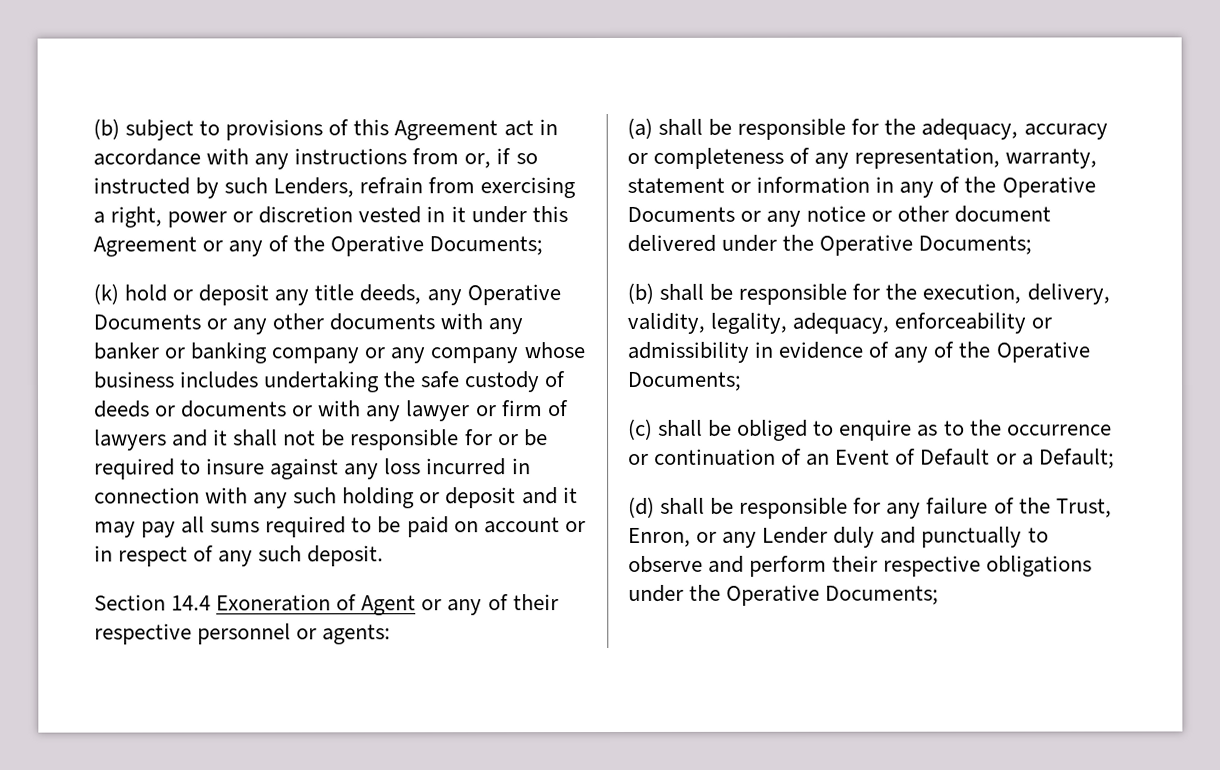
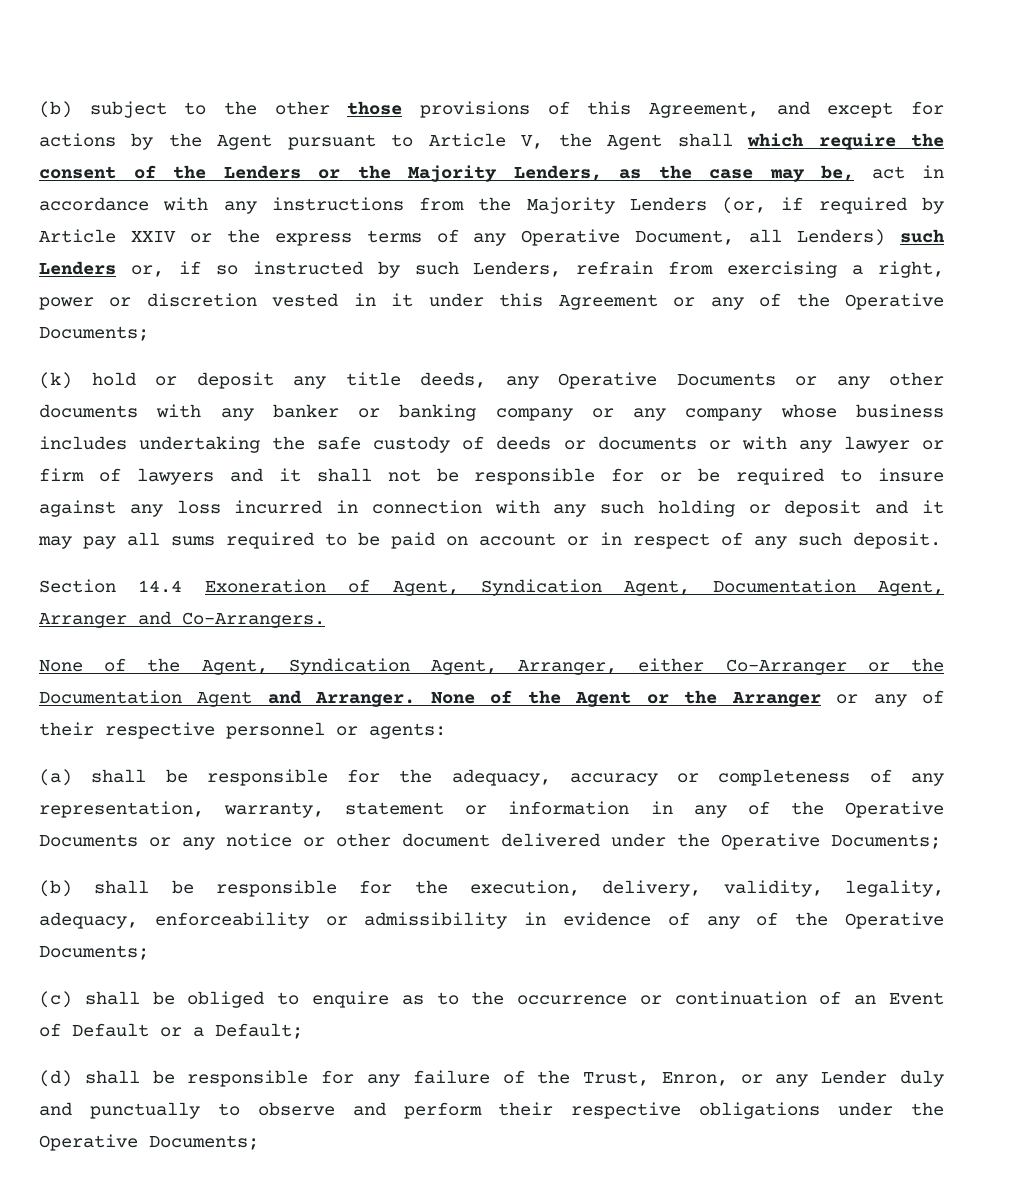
- (b) subject to provisions of this Agreement act in accordance with any instructions from or, if so instructed by such Lenders, refrain from exercising a right, power or discretion vested in it under this Agreement or any of the Operative Documents;
+ (b) subject to the other those provisions of this Agreement, and except for actions by the Agent pursuant to Article V, the Agent shall which require the consent of the Lenders or the Majority Lenders, as the case may be, act in accordance with any instructions from the Majority Lenders (or, if required by Article XXIV or the express terms of any Operative Document, all Lenders) such Lenders or, if so instructed by such Lenders, refrain from exercising a right, power or discretion vested in it under this Agreement or any of the Operative Documents;
- Section 14.4 Exoneration of Agent or any of their respective personnel or agents:
+ Section 14.4 Exoneration of Agent, Syndication Agent, Documentation Agent, Arranger and Co-Arrangers.
+ None of the Agent, Syndication Agent, Arranger, either Co-Arranger or the Documentation Agent and Arranger. None of the Agent or the Arranger or any of their respective personnel or agents:

